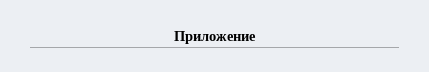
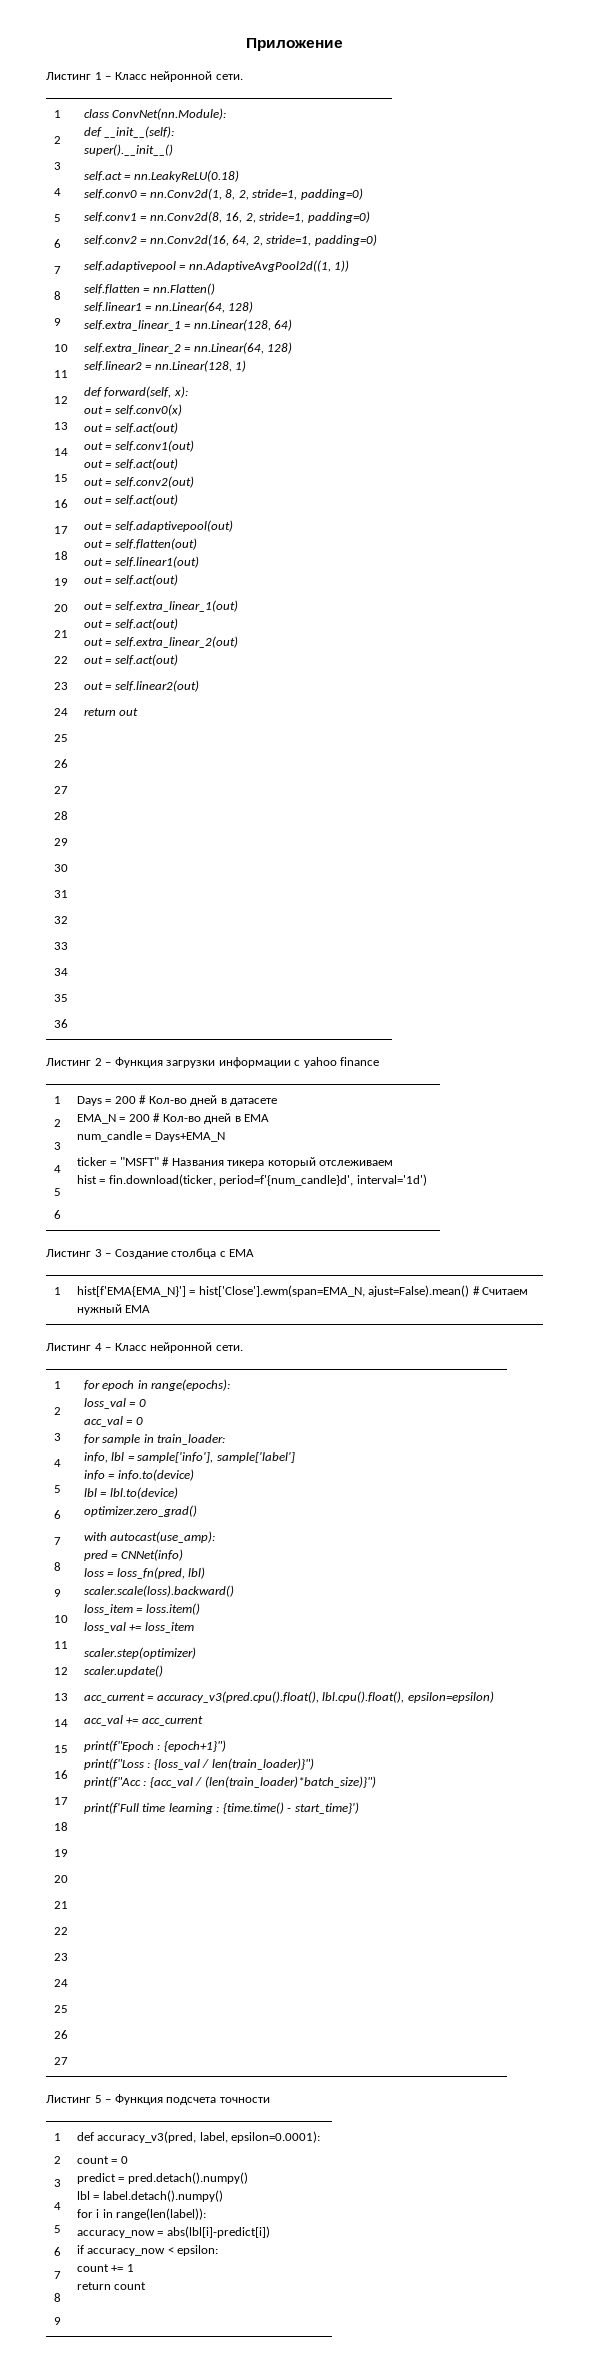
+ Листинг 1 – Класс нейронной сети.
+ 1
+ 2
+ 3
+ 4
+ 5
+ 6
+ 7
+ 8
+ 9
+ 10
+ 11
+ 12
+ 13
+ 14
+ 15
+ 16
+ 17
+ 18
+ 19
+ 20
+ 21
+ 22
+ 23
+ 24
+ 25
+ 26
+ 27
+ 28
+ 29
+ 30
+ 31
+ 32
+ 33
+ 34
+ 35
+ 36 | class ConvNet(nn.Module):
+ def __init__(self):
+ super().__init__()
+ self.act = nn.LeakyReLU(0.18)
+ self.conv0 = nn.Conv2d(1, 8, 2, stride=1, padding=0)
+ self.conv1 = nn.Conv2d(8, 16, 2, stride=1, padding=0)
+ self.conv2 = nn.Conv2d(16, 64, 2, stride=1, padding=0)
+ self.adaptivepool = nn.AdaptiveAvgPool2d((1, 1))
+ self.flatten = nn.Flatten()
+ self.linear1 = nn.Linear(64, 128)
+ self.extra_linear_1 = nn.Linear(128, 64)
+ self.extra_linear_2 = nn.Linear(64, 128)
+ self.linear2 = nn.Linear(128, 1)
+ def forward(self, x):
+ out = self.conv0(x)
+ out = self.act(out)
+ out = self.conv1(out)
+ out = self.act(out)
+ out = self.conv2(out)
+ out = self.act(out)
+ out = self.adaptivepool(out)
+ out = self.flatten(out)
+ out = self.linear1(out)
+ out = self.act(out)
+ out = self.extra_linear_1(out)
+ out = self.act(out)
+ out = self.extra_linear_2(out)
+ out = self.act(out)
+ out = self.linear2(out)
+ return out
+ Листинг 2 – Функция загрузки информации с yahoo finance
+ 1
+ 2
+ 3
+ 4
+ 5
+ 6 | Days = 200 # Кол-во дней в датасете
+ EMA_N = 200 # Кол-во дней в ЕМА
+ num_candle = Days+EMA_N
+ ticker = "MSFT" # Названия тикера который отслеживаем
+ hist = fin.download(ticker, period=f'{num_candle}d', interval='1d')
+ Листинг 3 – Создание столбца с ЕМА
+ 1 | hist[f'EMA{EMA_N}'] = hist['Close'].ewm(span=EMA_N, ajust=False).mean() # Считаем нужный ЕМА
+ Листинг 4 – Класс нейронной сети.
+ 1
+ 2
+ 3
+ 4
+ 5
+ 6
+ 7
+ 8
+ 9
+ 10
+ 11
+ 12
+ 13
+ 14
+ 15
+ 16
+ 17
+ 18
+ 19
+ 20
+ 21
+ 22
+ 23
+ 24
+ 25
+ 26
+ 27 | for epoch in range(epochs):
+ loss_val = 0
+ acc_val = 0
+ for sample in train_loader:
+ info, lbl = sample['info'], sample['label']
+ info = info.to(device)
+ lbl = lbl.to(device)
+ optimizer.zero_grad()
+ with autocast(use_amp):
+ pred = CNNet(info)
+ loss = loss_fn(pred, lbl)
+ scaler.scale(loss).backward()
+ loss_item = loss.item()
+ loss_val += loss_item
+ scaler.step(optimizer)
+ scaler.update()
+ acc_current = accuracy_v3(pred.cpu().float(), lbl.cpu().float(), epsilon=epsilon)
+ acc_val += acc_current
+ print(f"Epoch : {epoch+1}")
+ print(f"Loss : {loss_val / len(train_loader)}")
+ print(f"Acc : {acc_val / (len(train_loader)*batch_size)}")
+ print(f'Full time learning : {time.time() - start_time}')
+ Листинг 5 – Функция подсчета точности
+ 1
+ 2
+ 3
+ 4
+ 5
+ 6
+ 7
+ 8
+ 9 | def accuracy_v3(pred, label, epsilon=0.0001):
+ count = 0
+ predict = pred.detach().numpy()
+ lbl = label.detach().numpy()
+ for i in range(len(label)):
+ accuracy_now = abs(lbl[i]-predict[i])
+ if accuracy_now < epsilon:
+ count += 1
+ return count

